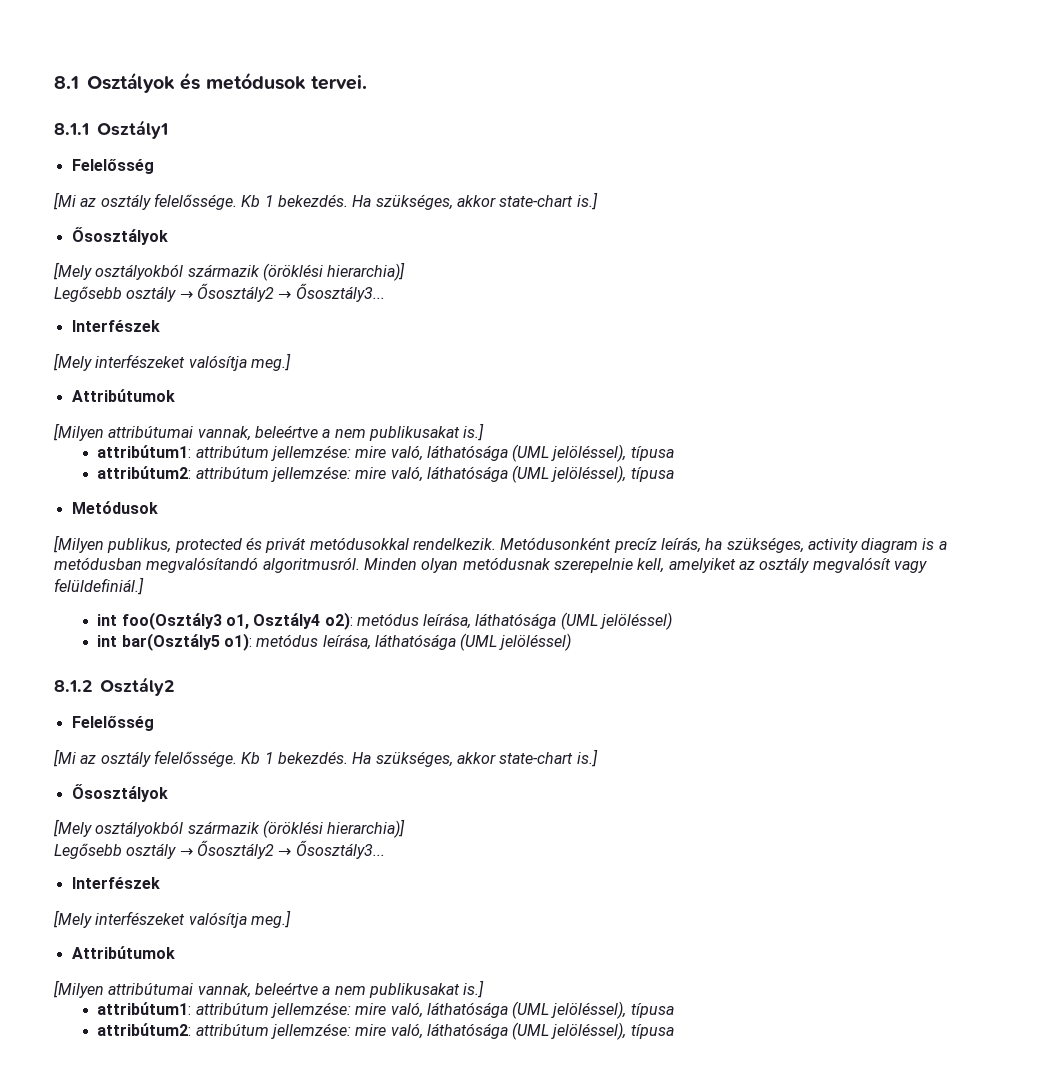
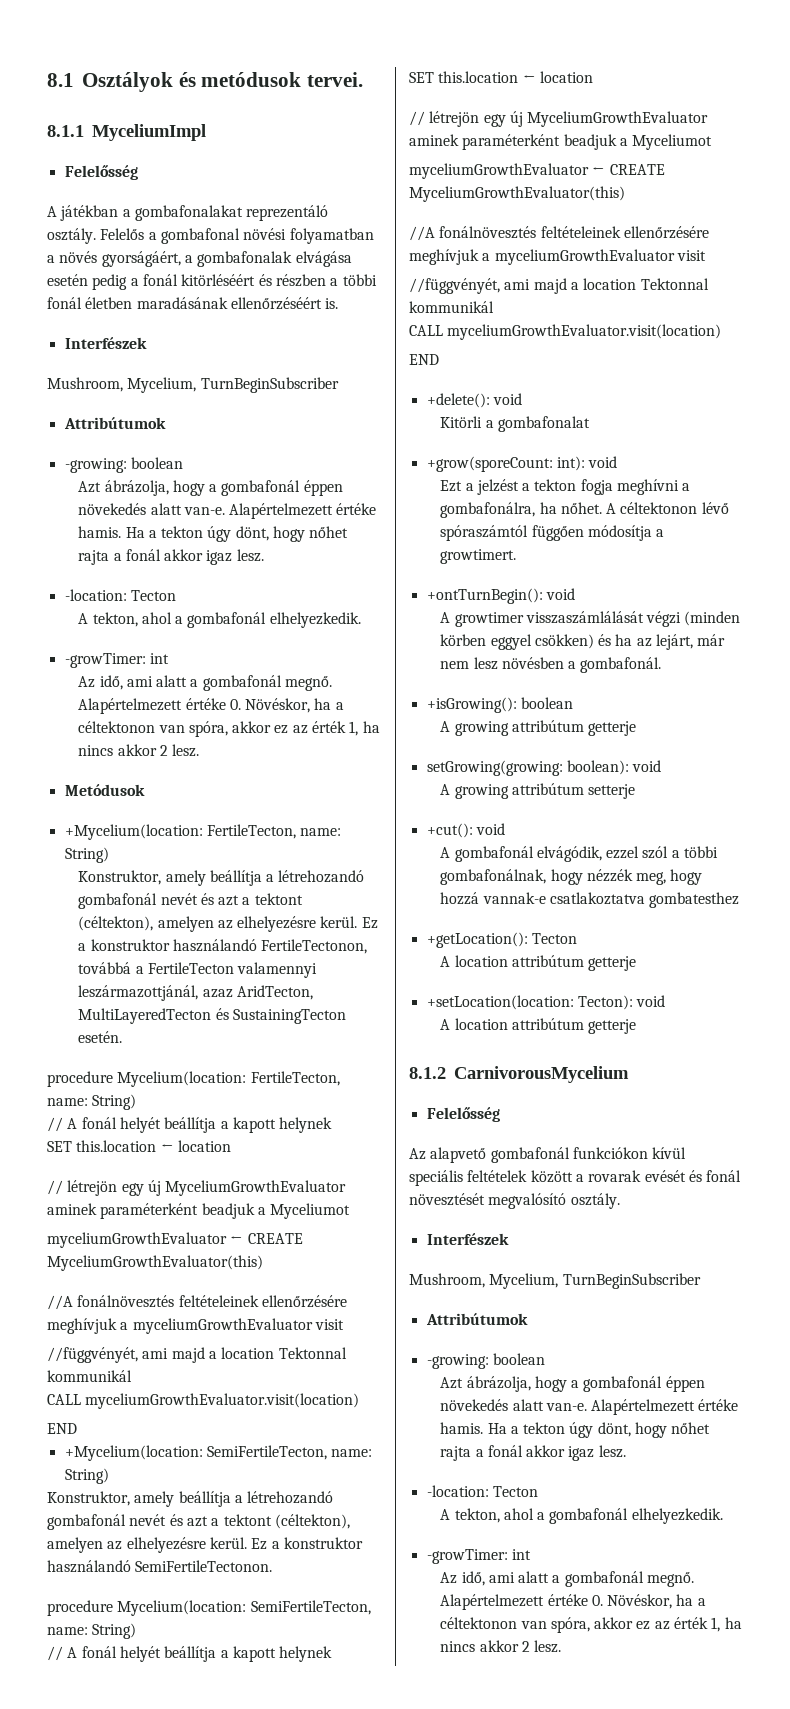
- 8.1.1 Osztály1
+ 8.1.1 MyceliumImpl
  Felelősség
- [Mi az osztály felelőssége. Kb 1 bekezdés. Ha szükséges, akkor state-chart is.]
- Ősosztályok
- [Mely osztályokból származik (öröklési hierarchia)]
- Legősebb osztály → Ősosztály2 → Ősosztály3...
+ A játékban a gombafonalakat reprezentáló osztály. Felelős a gombafonal növési folyamatban a növés gyorságáért, a gombafonalak elvágása esetén pedig a fonál kitörléséért és részben a többi fonál életben maradásának ellenőrzéséért is.
  Interfészek
- [Mely interfészeket valósítja meg.]
+ Mushroom, Mycelium, TurnBeginSubscriber
  Attribútumok
- [Milyen attribútumai vannak, beleértve a nem publikusakat is.]
- attribútum1: attribútum jellemzése: mire való, láthatósága (UML jelöléssel), típusa
- attribútum2: attribútum jellemzése: mire való, láthatósága (UML jelöléssel), típusa
+ -growing: boolean
+ Azt ábrázolja, hogy a gombafonál éppen növekedés alatt van-e. Alapértelmezett értéke hamis. Ha a tekton úgy dönt, hogy nőhet rajta a fonál akkor igaz lesz.
+ -location: Tecton
+ A tekton, ahol a gombafonál elhelyezkedik.
+ -growTimer: int
+ Az idő, ami alatt a gombafonál megnő. Alapértelmezett értéke 0. Növéskor, ha a céltektonon van spóra, akkor ez az érték 1, ha nincs akkor 2 lesz.
  Metódusok
- [Milyen publikus, protected és privát metódusokkal rendelkezik. Metódusonként precíz leírás, ha szükséges, activity diagram is a metódusban megvalósítandó algoritmusról. Minden olyan metódusnak szerepelnie kell, amelyiket az osztály megvalósít vagy felüldefiniál.]
- int foo(Osztály3 o1, Osztály4 o2): metódus leírása, láthatósága (UML jelöléssel)
- int bar(Osztály5 o1): metódus leírása, láthatósága (UML jelöléssel)
+ +Mycelium(location: FertileTecton, name: String)
+ Konstruktor, amely beállítja a létrehozandó gombafonál nevét és azt a tektont (céltekton), amelyen az elhelyezésre kerül. Ez a konstruktor használandó FertileTectonon, továbbá a FertileTecton valamennyi leszármazottjánál, azaz AridTecton, MultiLayeredTecton és SustainingTecton esetén.
+ procedure Mycelium(location: FertileTecton, name: String)
+ // A fonál helyét beállítja a kapott helynek
+ SET this.location ← location
+ // létrejön egy új MyceliumGrowthEvaluator aminek paraméterként beadjuk a Myceliumot
+ myceliumGrowthEvaluator ← CREATE MyceliumGrowthEvaluator(this)
+ //A fonálnövesztés feltételeinek ellenőrzésére meghívjuk a myceliumGrowthEvaluator visit
+ //függvényét, ami majd a location Tektonnal kommunikál
+ CALL myceliumGrowthEvaluator.visit(location)
+ END
+ +Mycelium(location: SemiFertileTecton, name: String)
+ Konstruktor, amely beállítja a létrehozandó gombafonál nevét és azt a tektont (céltekton), amelyen az elhelyezésre kerül. Ez a konstruktor használandó SemiFertileTectonon.
+ procedure Mycelium(location: SemiFertileTecton, name: String)
+ // A fonál helyét beállítja a kapott helynek
+ SET this.location ← location
+ // létrejön egy új MyceliumGrowthEvaluator aminek paraméterként beadjuk a Myceliumot
+ myceliumGrowthEvaluator ← CREATE MyceliumGrowthEvaluator(this)
+ //A fonálnövesztés feltételeinek ellenőrzésére meghívjuk a myceliumGrowthEvaluator visit
+ //függvényét, ami majd a location Tektonnal kommunikál
+ CALL myceliumGrowthEvaluator.visit(location)
+ END
+ +delete(): void
+ Kitörli a gombafonalat
+ +grow(sporeCount: int): void
+ Ezt a jelzést a tekton fogja meghívni a gombafonálra, ha nőhet. A céltektonon lévő spóraszámtól függően módosítja a growtimert.
+ +ontTurnBegin(): void
+ A growtimer visszaszámlálását végzi (minden körben eggyel csökken) és ha az lejárt, már nem lesz növésben a gombafonál.
+ +isGrowing(): boolean
+ A growing attribútum getterje
+ setGrowing(growing: boolean): void
+ A growing attribútum setterje
+ +cut(): void
+ A gombafonál elvágódik, ezzel szól a többi gombafonálnak, hogy nézzék meg, hogy hozzá vannak-e csatlakoztatva gombatesthez
+ +getLocation(): Tecton
+ A location attribútum getterje
+ +setLocation(location: Tecton): void
+ A location attribútum getterje
- 8.1.2 Osztály2
+ 8.1.2 CarnivorousMycelium
  Felelősség
- [Mi az osztály felelőssége. Kb 1 bekezdés. Ha szükséges, akkor state-chart is.]
- Ősosztályok
- [Mely osztályokból származik (öröklési hierarchia)]
- Legősebb osztály → Ősosztály2 → Ősosztály3...
+ Az alapvető gombafonál funkciókon kívül speciális feltételek között a rovarak evését és fonál növesztését megvalósító osztály.
  Interfészek
- [Mely interfészeket valósítja meg.]
+ Mushroom, Mycelium, TurnBeginSubscriber
  Attribútumok
- [Milyen attribútumai vannak, beleértve a nem publikusakat is.]
- attribútum1: attribútum jellemzése: mire való, láthatósága (UML jelöléssel), típusa
- attribútum2: attribútum jellemzése: mire való, láthatósága (UML jelöléssel), típusa
+ -growing: boolean
+ Azt ábrázolja, hogy a gombafonál éppen növekedés alatt van-e. Alapértelmezett értéke hamis. Ha a tekton úgy dönt, hogy nőhet rajta a fonál akkor igaz lesz.
+ -location: Tecton
+ A tekton, ahol a gombafonál elhelyezkedik.
+ -growTimer: int
+ Az idő, ami alatt a gombafonál megnő. Alapértelmezett értéke 0. Növéskor, ha a céltektonon van spóra, akkor ez az érték 1, ha nincs akkor 2 lesz.

